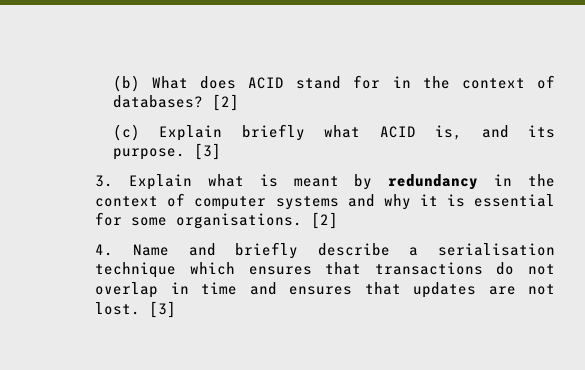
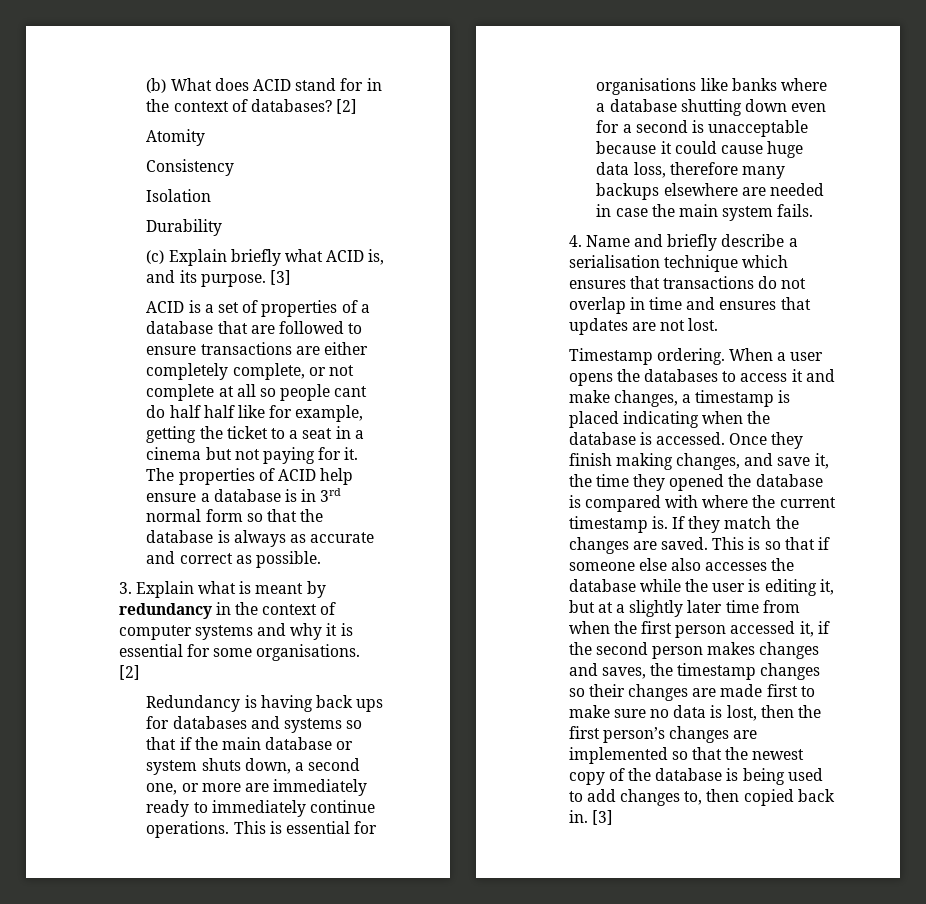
+ Atomity
+ Consistency
+ Isolation
+ Durability
+ ACID is a set of properties of a database that are followed to ensure transactions are either completely complete, or not complete at all so people cant do half half like for example, getting the ticket to a seat in a cinema but not paying for it. The properties of ACID help ensure a database is in 3rd normal form so that the database is always as accurate and correct as possible.
+ Redundancy is having back ups for databases and systems so that if the main database or system shuts down, a second one, or more are immediately ready to immediately continue operations. This is essential for organisations like banks where a database shutting down even for a second is unacceptable because it could cause huge data loss, therefore many backups elsewhere are needed in case the main system fails.
- 4. Name and briefly describe a serialisation technique which ensures that transactions do not overlap in time and ensures that updates are not lost. [3]
+ 4. Name and briefly describe a serialisation technique which ensures that transactions do not overlap in time and ensures that updates are not lost.
+ Timestamp ordering. When a user opens the databases to access it and make changes, a timestamp is placed indicating when the database is accessed. Once they finish making changes, and save it, the time they opened the database is compared with where the current timestamp is. If they match the changes are saved. This is so that if someone else also accesses the database while the user is editing it, but at a slightly later time from when the first person accessed it, if the second person makes changes and saves, the timestamp changes so their changes are made first to make sure no data is lost, then the first person’s changes are implemented so that the newest copy of the database is being used to add changes to, then copied back in. [3]

